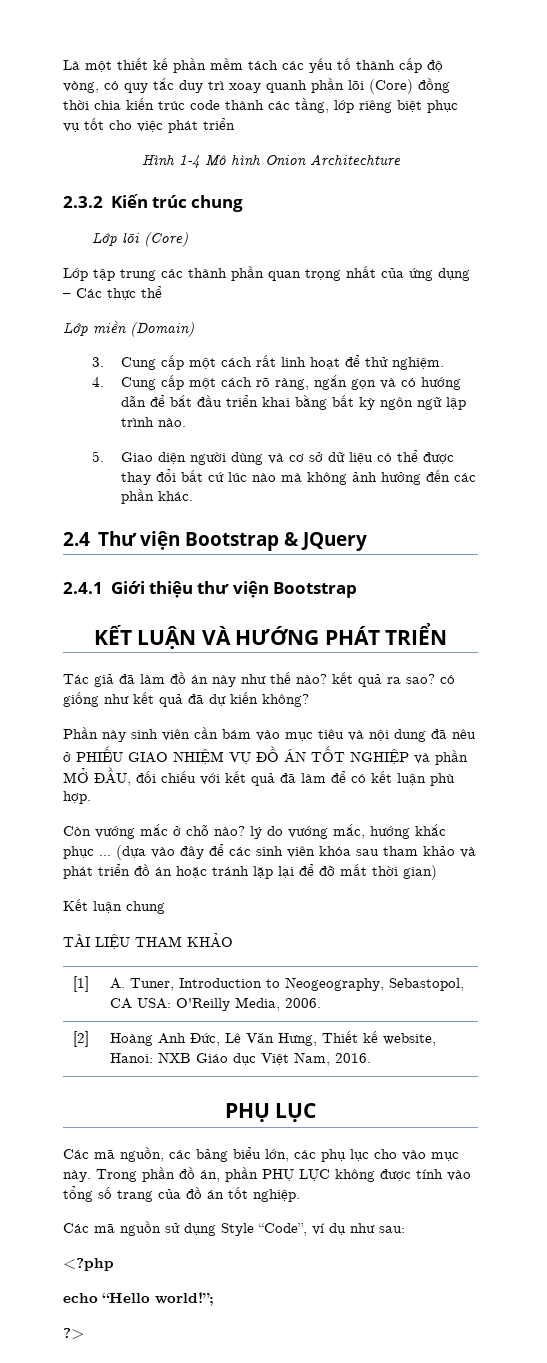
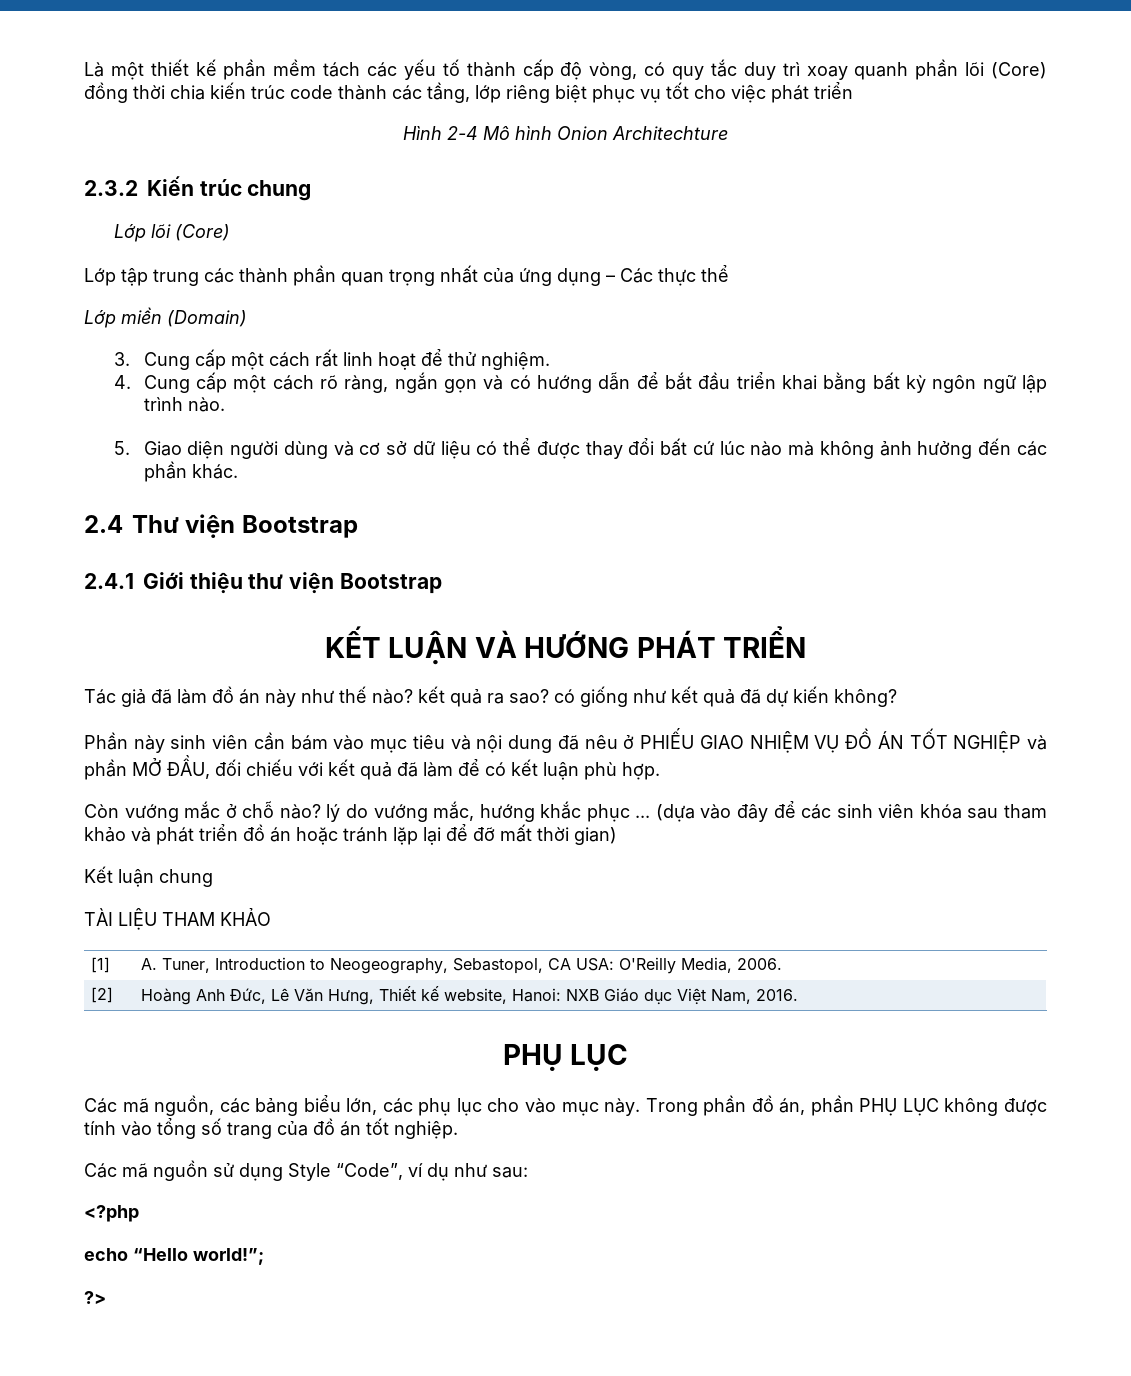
- Hình 1-4 Mô hình Onion Architechture
+ Hình 2-4 Mô hình Onion Architechture
- 2.4 Thư viện Bootstrap & JQuery
+ 2.4 Thư viện Bootstrap

